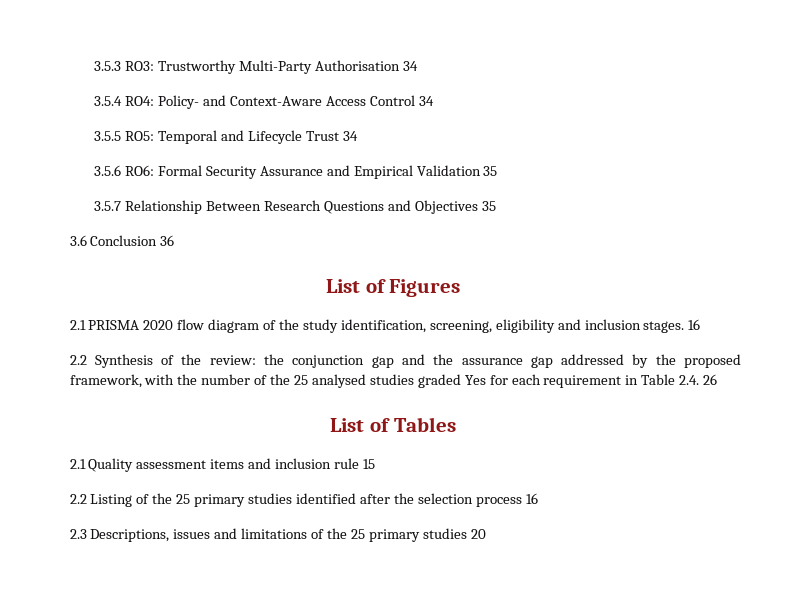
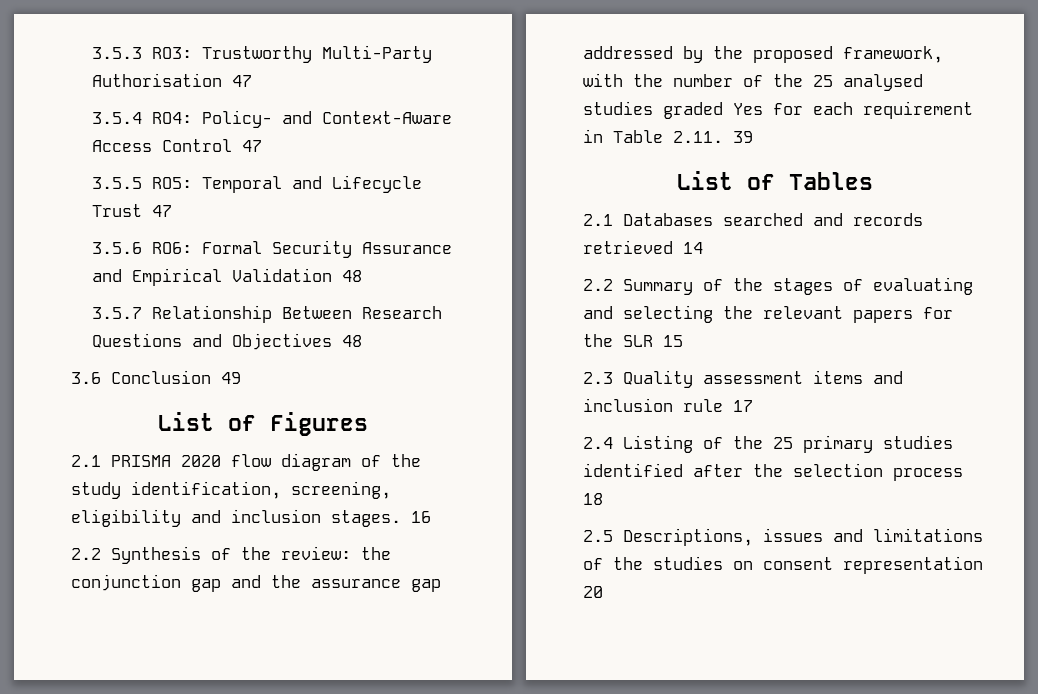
- 3.5.3 RO3: Trustworthy Multi-Party Authorisation 34
+ 3.5.3 RO3: Trustworthy Multi-Party Authorisation 47
- 3.5.4 RO4: Policy- and Context-Aware Access Control 34
+ 3.5.4 RO4: Policy- and Context-Aware Access Control 47
- 3.5.5 RO5: Temporal and Lifecycle Trust 34
+ 3.5.5 RO5: Temporal and Lifecycle Trust 47
- 3.5.6 RO6: Formal Security Assurance and Empirical Validation 35
+ 3.5.6 RO6: Formal Security Assurance and Empirical Validation 48
- 3.5.7 Relationship Between Research Questions and Objectives 35
+ 3.5.7 Relationship Between Research Questions and Objectives 48
- 3.6 Conclusion 36
+ 3.6 Conclusion 49
- 2.2 Synthesis of the review: the conjunction gap and the assurance gap addressed by the proposed framework, with the number of the 25 analysed studies graded Yes for each requirement in Table 2.4. 26
+ 2.2 Synthesis of the review: the conjunction gap and the assurance gap addressed by the proposed framework, with the number of the 25 analysed studies graded Yes for each requirement in Table 2.11. 39
- 2.1 Quality assessment items and inclusion rule 15
- 2.2 Listing of the 25 primary studies identified after the selection process 16
- 2.3 Descriptions, issues and limitations of the 25 primary studies 20
+ 2.1 Databases searched and records retrieved 14
+ 2.2 Summary of the stages of evaluating and selecting the relevant papers for the SLR 15
+ 2.3 Quality assessment items and inclusion rule 17
+ 2.4 Listing of the 25 primary studies identified after the selection process 18
+ 2.5 Descriptions, issues and limitations of the studies on consent representation 20

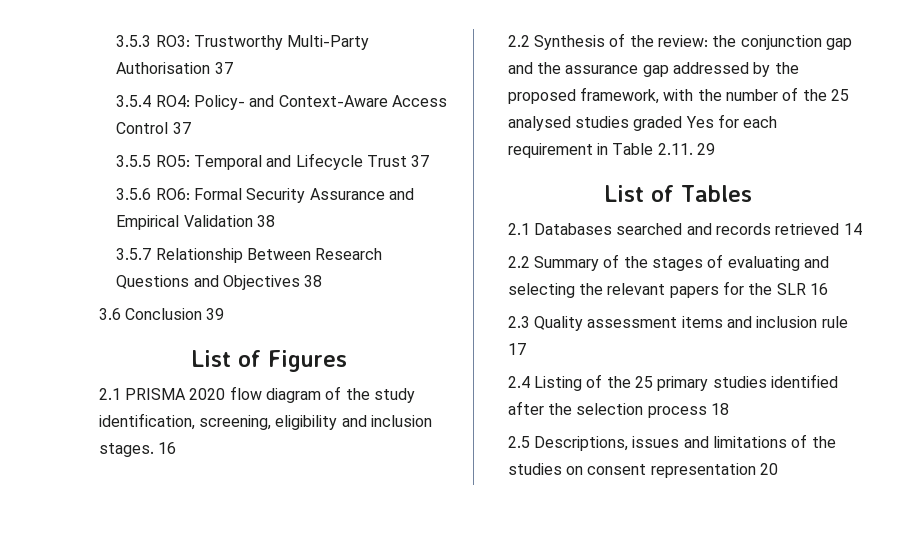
- 3.5.3 RO3: Trustworthy Multi-Party Authorisation 47
+ 3.5.3 RO3: Trustworthy Multi-Party Authorisation 37
- 3.5.4 RO4: Policy- and Context-Aware Access Control 47
+ 3.5.4 RO4: Policy- and Context-Aware Access Control 37
- 3.5.5 RO5: Temporal and Lifecycle Trust 47
+ 3.5.5 RO5: Temporal and Lifecycle Trust 37
- 3.5.6 RO6: Formal Security Assurance and Empirical Validation 48
+ 3.5.6 RO6: Formal Security Assurance and Empirical Validation 38
- 3.5.7 Relationship Between Research Questions and Objectives 48
+ 3.5.7 Relationship Between Research Questions and Objectives 38
- 3.6 Conclusion 49
+ 3.6 Conclusion 39
- 2.2 Synthesis of the review: the conjunction gap and the assurance gap addressed by the proposed framework, with the number of the 25 analysed studies graded Yes for each requirement in Table 2.11. 39
+ 2.2 Synthesis of the review: the conjunction gap and the assurance gap addressed by the proposed framework, with the number of the 25 analysed studies graded Yes for each requirement in Table 2.11. 29
- 2.2 Summary of the stages of evaluating and selecting the relevant papers for the SLR 15
+ 2.2 Summary of the stages of evaluating and selecting the relevant papers for the SLR 16

